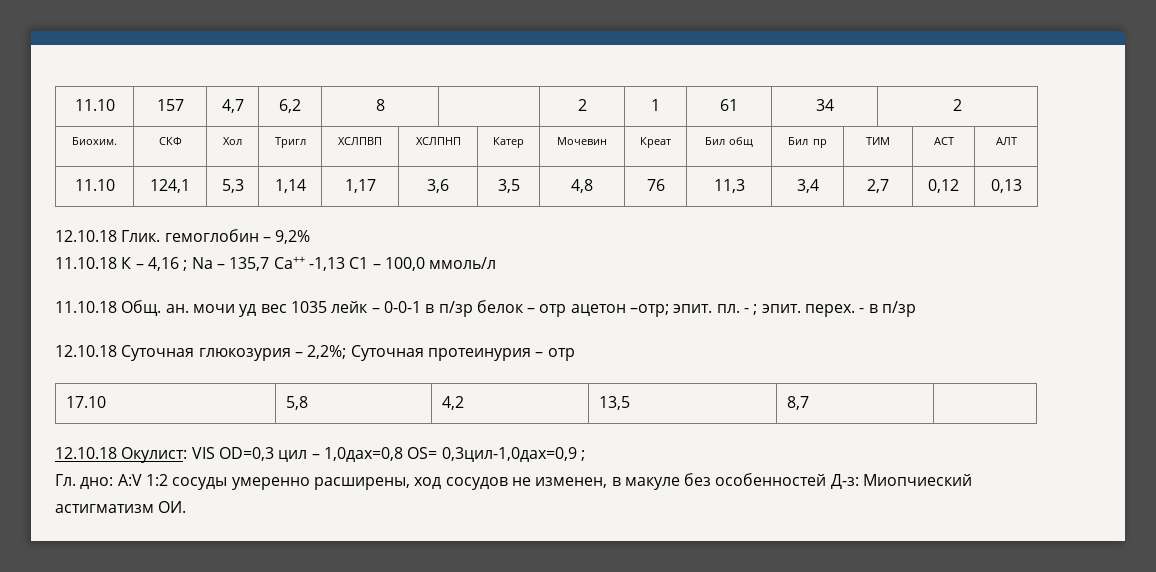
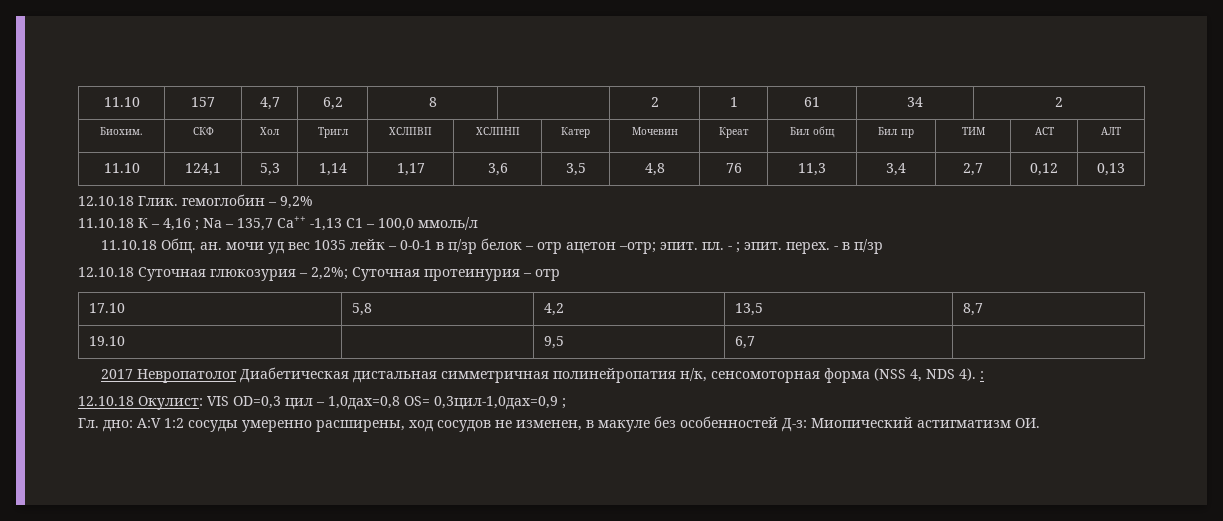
- 17.10 | 5,8 | 4,2 | 13,5 | 8,7 |
+ 17.10 | 5,8 | 4,2 | 13,5 | 8,7
+ 19.10 | | 9,5 | 6,7 |
+ 2017 Невропатолог Диабетическая дистальная симметричная полинейропатия н/к, сенсомоторная форма (NSS 4, NDS 4). :
- Гл. дно: А:V 1:2 сосуды умеренно расширены, ход сосудов не изменен, в макуле без особенностей Д-з: Миопчиеский астигматизм ОИ.
+ Гл. дно: А:V 1:2 сосуды умеренно расширены, ход сосудов не изменен, в макуле без особенностей Д-з: Миопический астигматизм ОИ.

